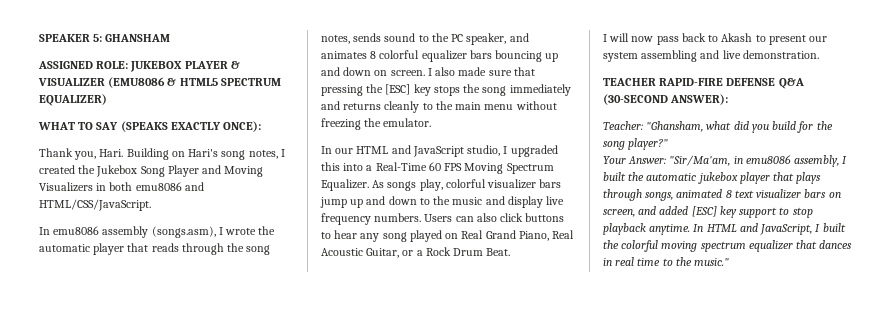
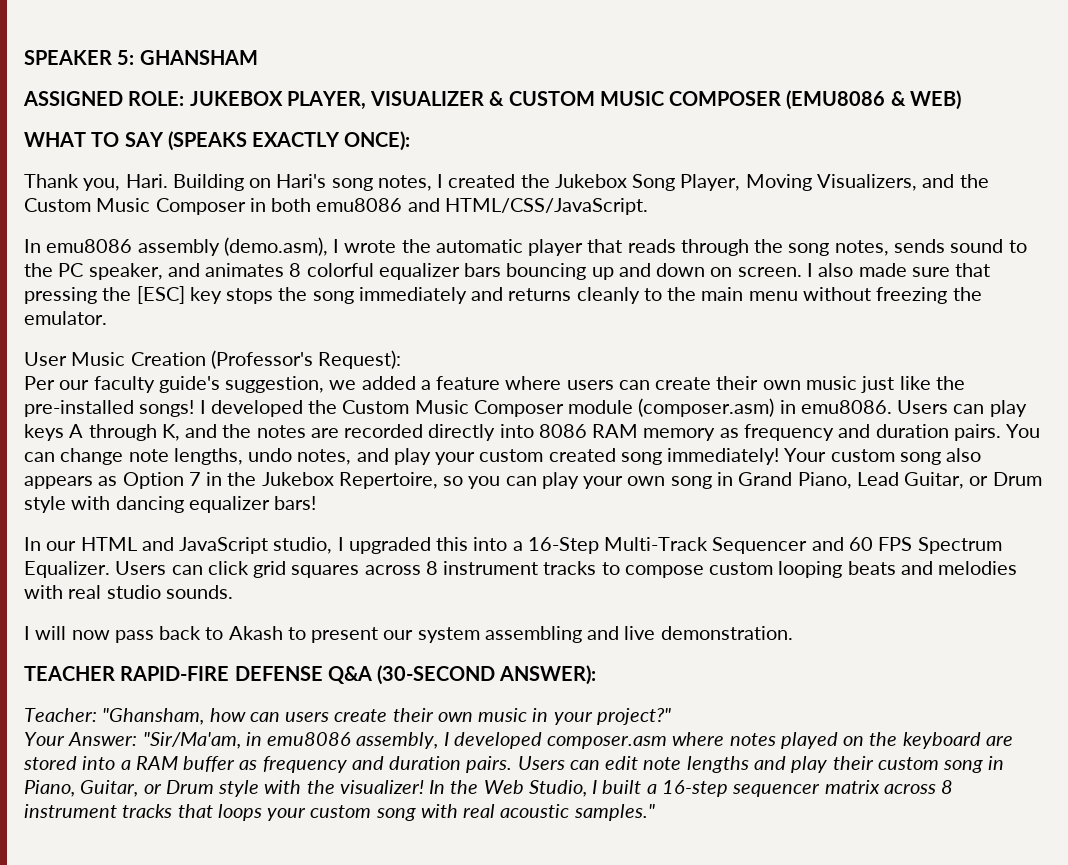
- ASSIGNED ROLE: JUKEBOX PLAYER & VISUALIZER (EMU8086 & HTML5 SPECTRUM EQUALIZER)
+ ASSIGNED ROLE: JUKEBOX PLAYER, VISUALIZER & CUSTOM MUSIC COMPOSER (EMU8086 & WEB)
- Building on Hari's song notes, I created the Jukebox Song Player and Moving Visualizers in both emu8086 and HTML/CSS/JavaScript.
+ Building on Hari's song notes, I created the Jukebox Song Player, Moving Visualizers, and the Custom Music Composer in both emu8086 and HTML/CSS/JavaScript.
- In emu8086 assembly (songs.asm), I wrote the automatic player that reads through the song notes, sends sound to the PC speaker, and animates 8 colorful equalizer bars bouncing up and down on screen.
+ In emu8086 assembly (demo.asm), I wrote the automatic player that reads through the song notes, sends sound to the PC speaker, and animates 8 colorful equalizer bars bouncing up and down on screen.
+ User Music Creation (Professor's Request):
+ Per our faculty guide's suggestion, we added a feature where users can create their own music just like the pre-installed songs! I developed the Custom Music Composer module (composer.asm) in emu8086. Users can play keys A through K, and the notes are recorded directly into 8086 RAM memory as frequency and duration pairs. You can change note lengths, undo notes, and play your custom created song immediately! Your custom song also appears as Option 7 in the Jukebox Repertoire, so you can play your own song in Grand Piano, Lead Guitar, or Drum style with dancing equalizer bars!
- In our HTML and JavaScript studio, I upgraded this into a Real-Time 60 FPS Moving Spectrum Equalizer.
+ In our HTML and JavaScript studio, I upgraded this into a 16-Step Multi-Track Sequencer and 60 FPS Spectrum Equalizer.
- As songs play, colorful visualizer bars jump up and down to the music and display live frequency numbers. Users can also click buttons to hear any song played on Real Grand Piano, Real Acoustic Guitar, or a Rock Drum Beat.
+ Users can click grid squares across 8 instrument tracks to compose custom looping beats and melodies with real studio sounds.
- Teacher: "Ghansham, what did you build for the song player?"
+ Teacher: "Ghansham, how can users create their own music in your project?"
- Your Answer: "Sir/Ma'am, in emu8086 assembly, I built the automatic jukebox player that plays through songs, animated 8 text visualizer bars on screen, and added [ESC] key support to stop playback anytime. In HTML and JavaScript, I built the colorful moving spectrum equalizer that dances in real time to the music."
+ Your Answer: "Sir/Ma'am, in emu8086 assembly, I developed composer.asm where notes played on the keyboard are stored into a RAM buffer as frequency and duration pairs. Users can edit note lengths and play their custom song in Piano, Guitar, or Drum style with the visualizer! In the Web Studio, I built a 16-step sequencer matrix across 8 instrument tracks that loops your custom song with real acoustic samples."

